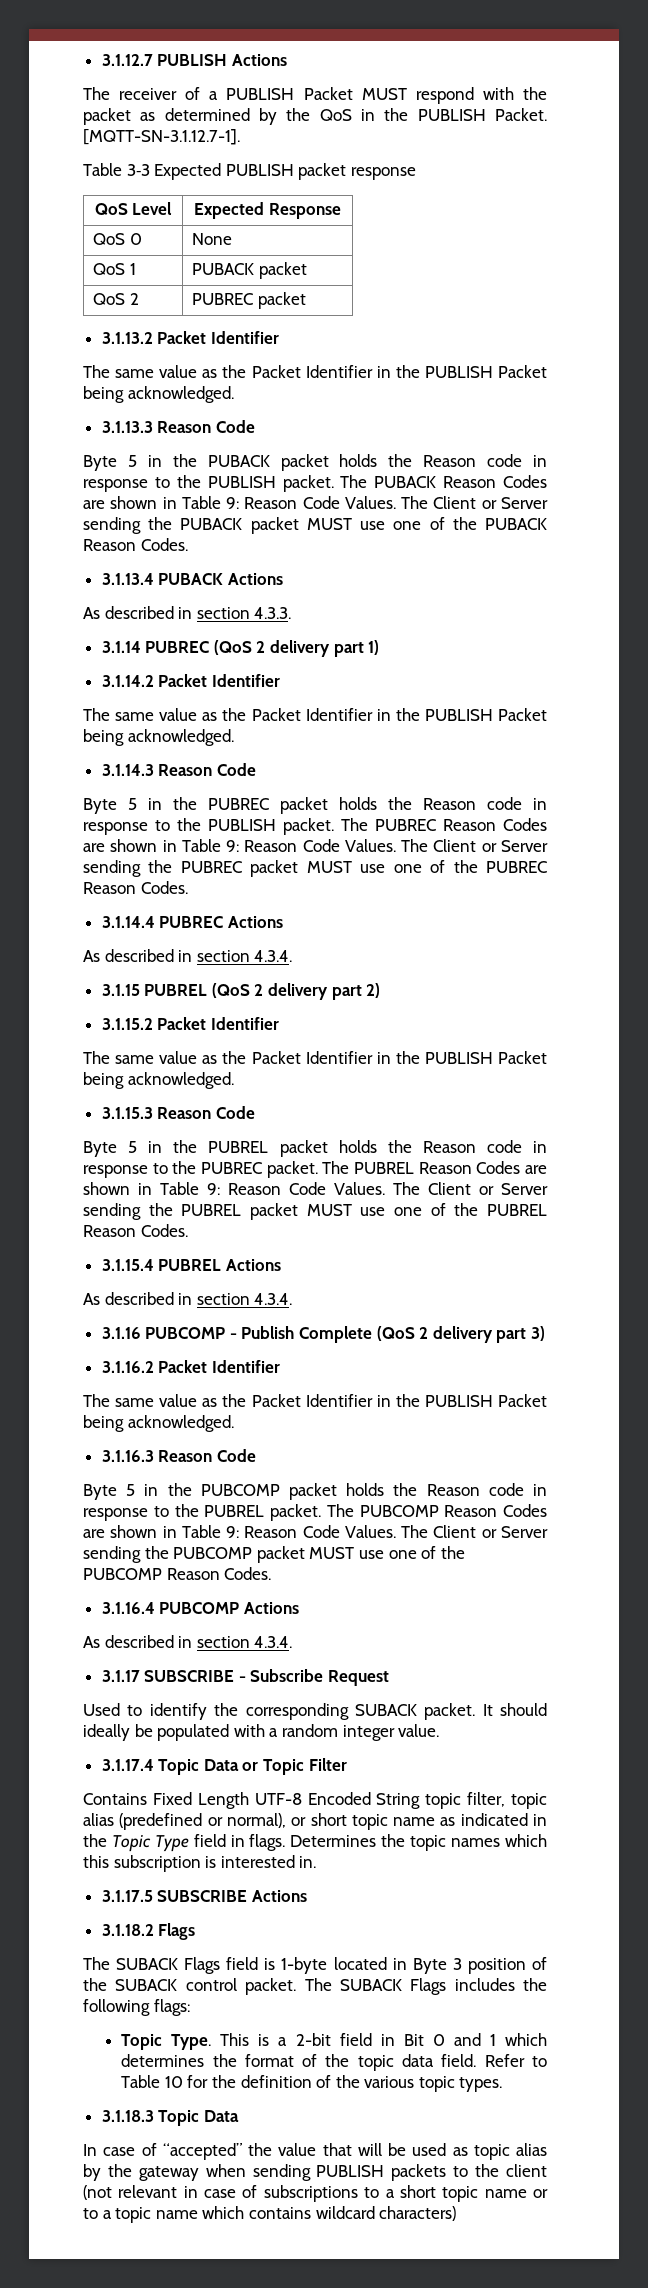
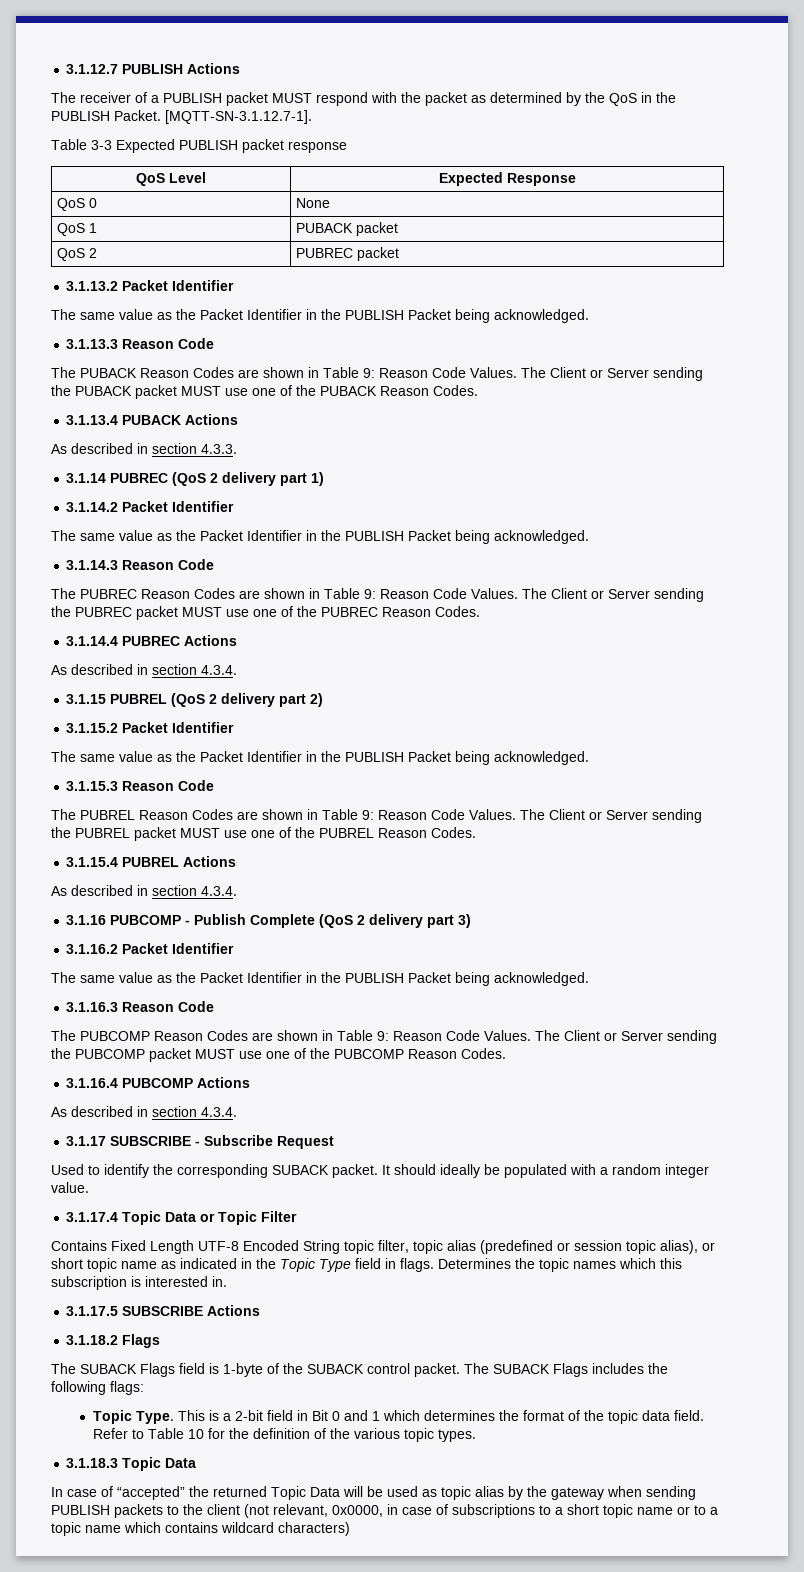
- The receiver of a PUBLISH Packet MUST respond with the packet as determined by the QoS in the PUBLISH Packet.
+ The receiver of a PUBLISH packet MUST respond with the packet as determined by the QoS in the PUBLISH Packet.
- Byte 5 in the PUBACK packet holds the Reason code in response to the PUBLISH packet.
- Byte 5 in the PUBREC packet holds the Reason code in response to the PUBLISH packet.
- Byte 5 in the PUBREL packet holds the Reason code in response to the PUBREC packet.
- Byte 5 in the PUBCOMP packet holds the Reason code in response to the PUBREL packet.
- Contains Fixed Length UTF-8 Encoded String topic filter, topic alias (predefined or normal), or short topic name as indicated in the Topic Type field in flags.
+ Contains Fixed Length UTF-8 Encoded String topic filter, topic alias (predefined or session topic alias), or short topic name as indicated in the Topic Type field in flags.
- The SUBACK Flags field is 1-byte located in Byte 3 position of the SUBACK control packet.
+ The SUBACK Flags field is 1-byte of the SUBACK control packet.
- In case of “accepted” the value that will be used as topic alias by the gateway when sending PUBLISH packets to the client (not relevant in case of subscriptions to a short topic name or to a topic name which contains wildcard characters)
+ In case of “accepted” the returned Topic Data will be used as topic alias by the gateway when sending PUBLISH packets to the client (not relevant, 0x0000, in case of subscriptions to a short topic name or to a topic name which contains wildcard characters)

